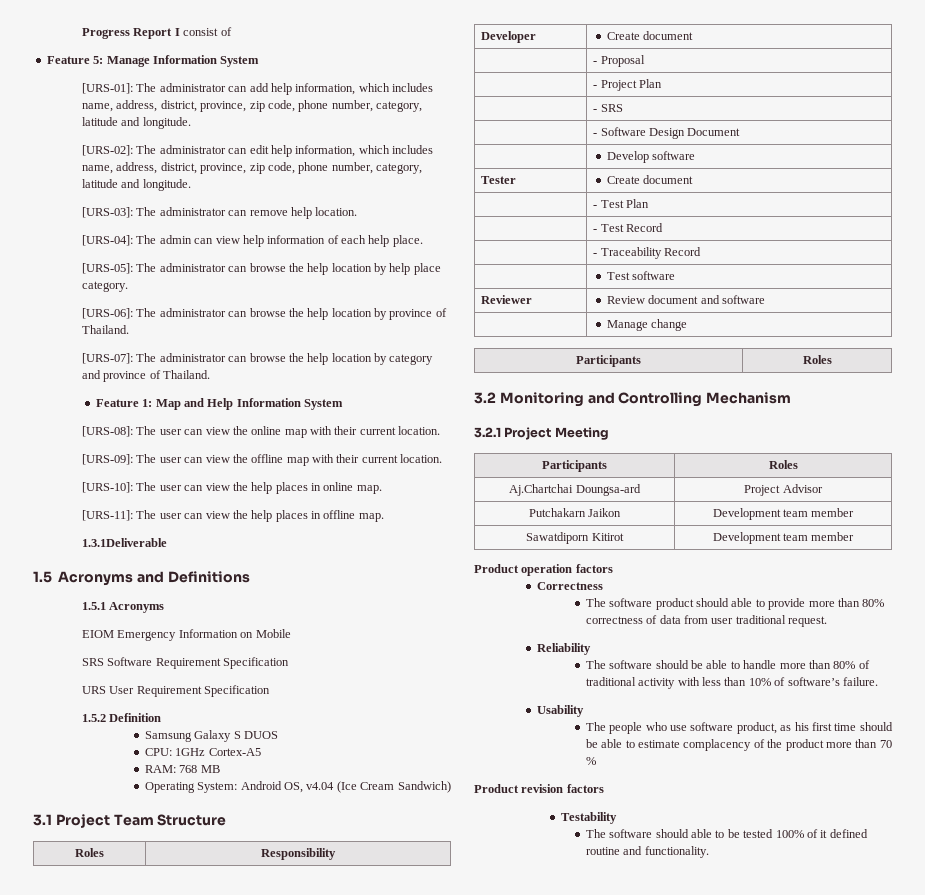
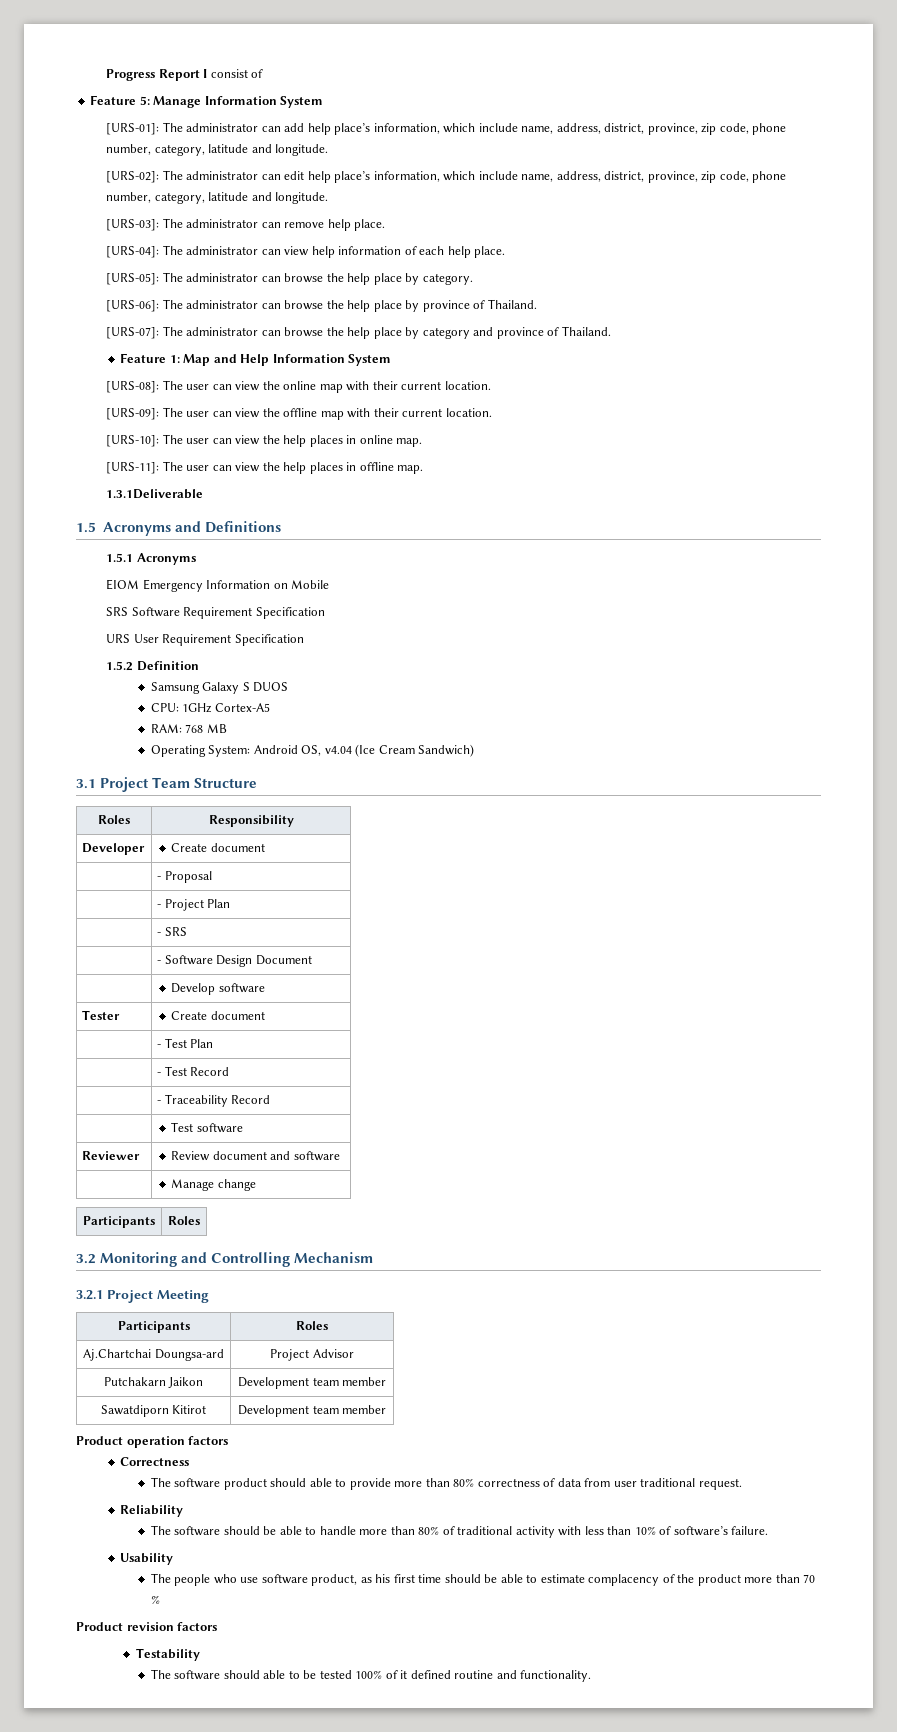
- [URS-01]: The administrator can add help information, which includes name, address, district, province, zip code, phone number, category, latitude and longitude.
+ [URS-01]: The administrator can add help place’s information, which include name, address, district, province, zip code, phone number, category, latitude and longitude.
- [URS-02]: The administrator can edit help information, which includes name, address, district, province, zip code, phone number, category, latitude and longitude.
+ [URS-02]: The administrator can edit help place’s information, which include name, address, district, province, zip code, phone number, category, latitude and longitude.
- [URS-03]: The administrator can remove help location.
+ [URS-03]: The administrator can remove help place.
- [URS-04]: The admin can view help information of each help place.
+ [URS-04]: The administrator can view help information of each help place.
- [URS-05]: The administrator can browse the help location by help place category.
+ [URS-05]: The administrator can browse the help place by category.
- [URS-06]: The administrator can browse the help location by province of Thailand.
+ [URS-06]: The administrator can browse the help place by province of Thailand.
- [URS-07]: The administrator can browse the help location by category and province of Thailand.
+ [URS-07]: The administrator can browse the help place by category and province of Thailand.

